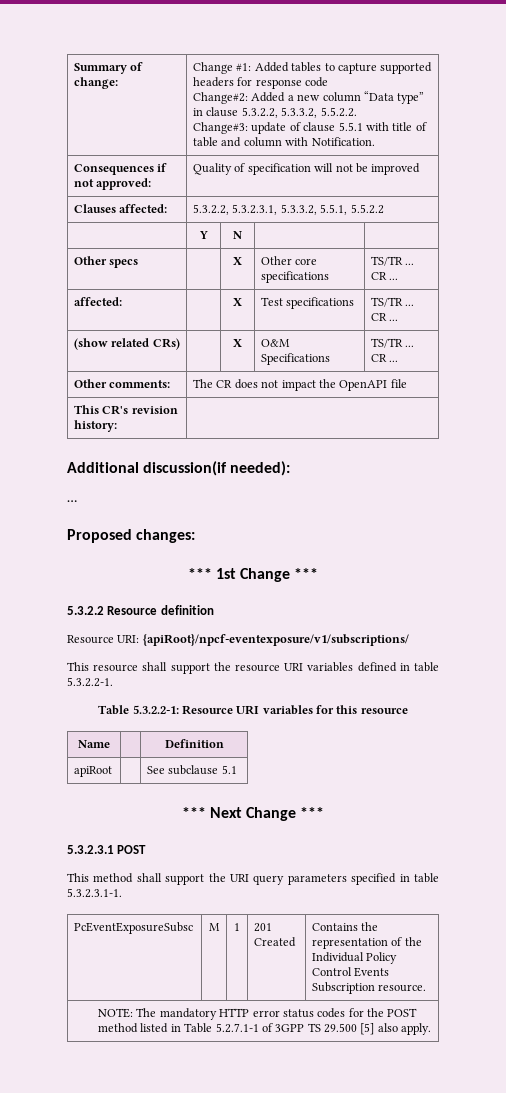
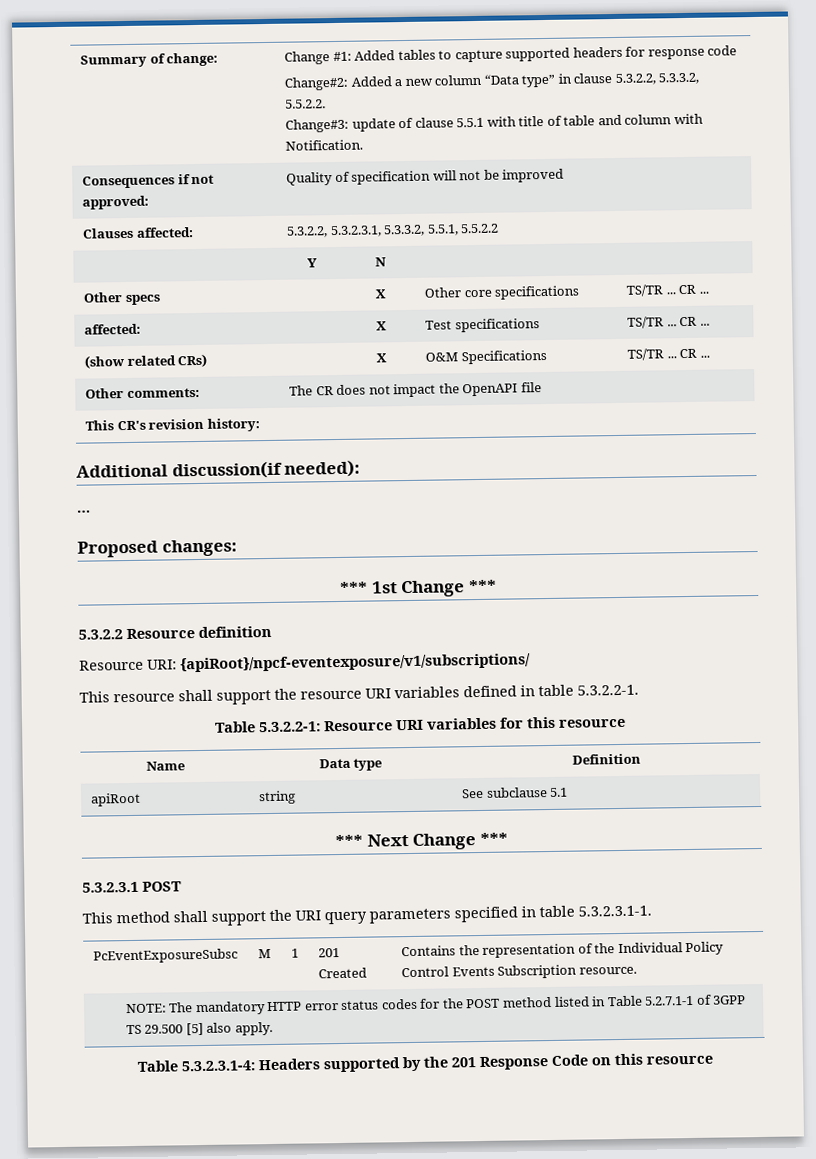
- Name | | Definition
+ Name | Data type | Definition
- apiRoot | | See subclause 5.1
+ apiRoot | string | See subclause 5.1
+ Table 5.3.2.3.1-4: Headers supported by the 201 Response Code on this resource

